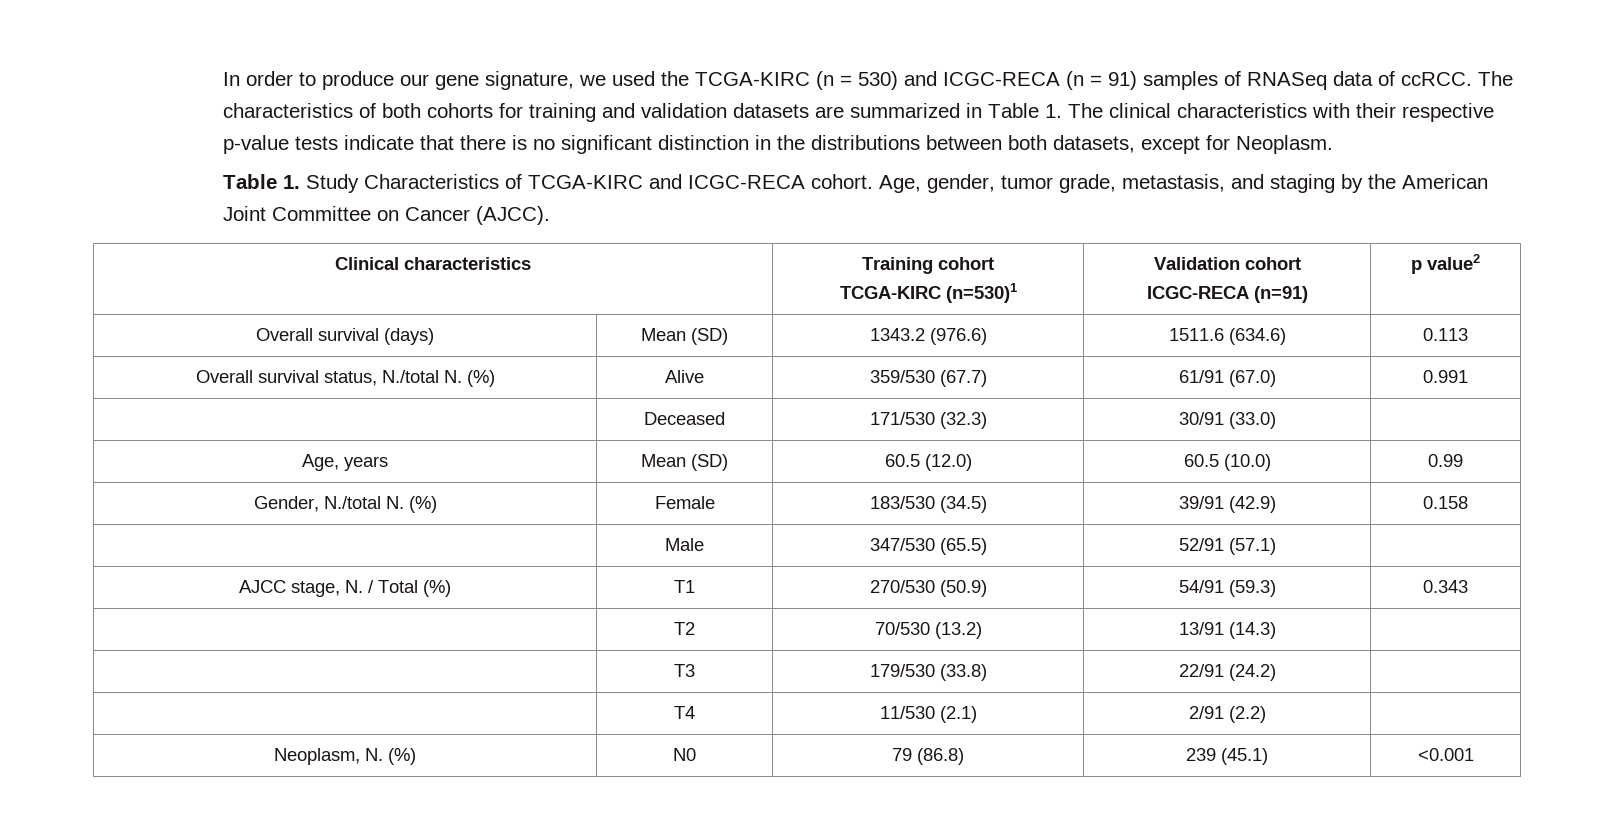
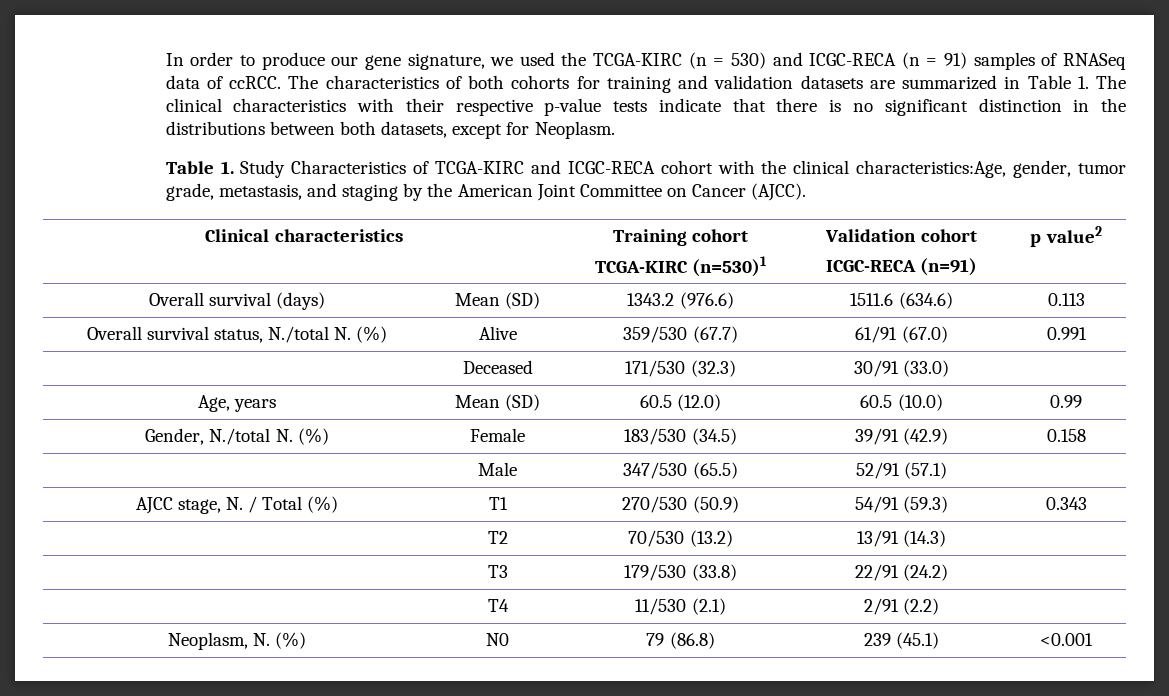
- Table 1. Study Characteristics of TCGA-KIRC and ICGC-RECA cohort. Age, gender, tumor grade, metastasis, and staging by the American Joint Committee on Cancer (AJCC).
+ Table 1. Study Characteristics of TCGA-KIRC and ICGC-RECA cohort with the clinical characteristics:Age, gender, tumor grade, metastasis, and staging by the American Joint Committee on Cancer (AJCC).

